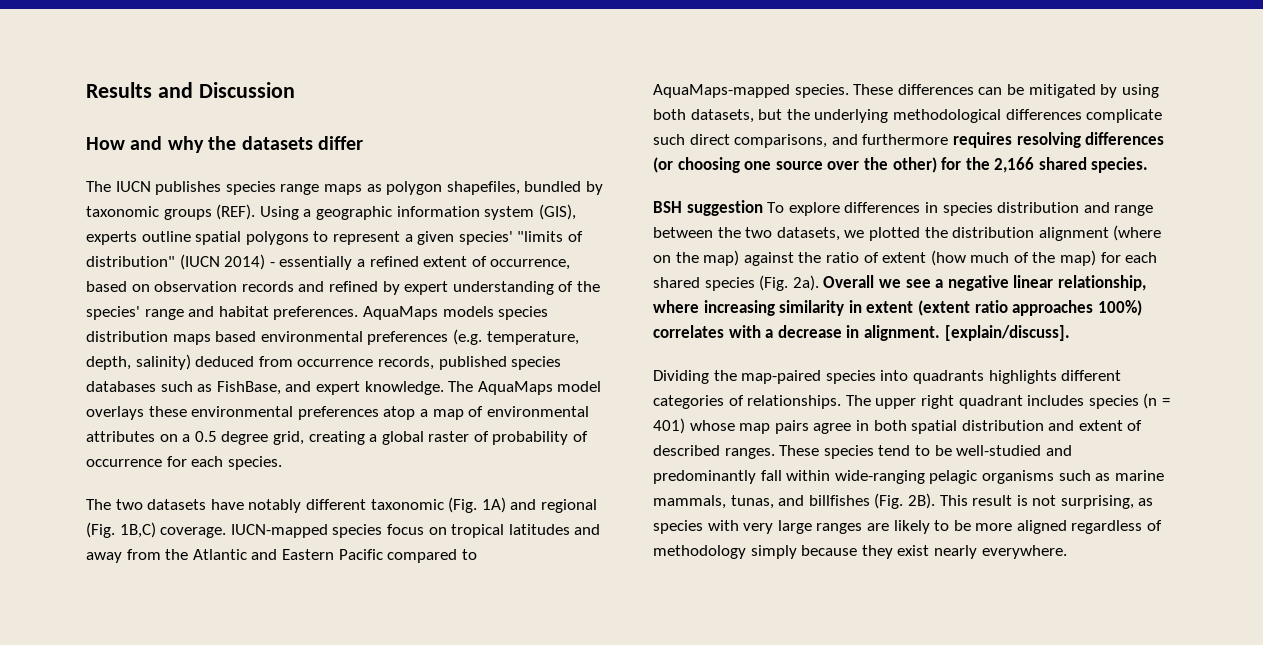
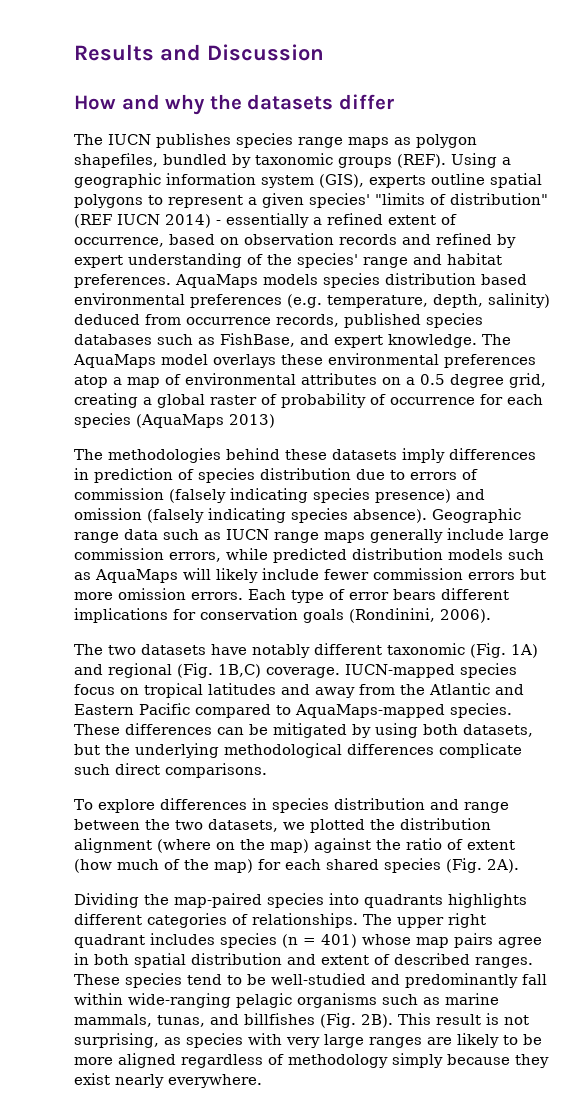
- Using a geographic information system (GIS), experts outline spatial polygons to represent a given species' "limits of distribution" (IUCN 2014) - essentially a refined extent of occurrence, based on observation records and refined by expert understanding of the species' range and habitat preferences.
+ Using a geographic information system (GIS), experts outline spatial polygons to represent a given species' "limits of distribution" (REF IUCN 2014) - essentially a refined extent of occurrence, based on observation records and refined by expert understanding of the species' range and habitat preferences.
- AquaMaps models species distribution maps based environmental preferences (e.g. temperature, depth, salinity) deduced from occurrence records, published species databases such as FishBase, and expert knowledge.
+ AquaMaps models species distribution based environmental preferences (e.g. temperature, depth, salinity) deduced from occurrence records, published species databases such as FishBase, and expert knowledge.
- The AquaMaps model overlays these environmental preferences atop a map of environmental attributes on a 0.5 degree grid, creating a global raster of probability of occurrence for each species.
+ The AquaMaps model overlays these environmental preferences atop a map of environmental attributes on a 0.5 degree grid, creating a global raster of probability of occurrence for each species (AquaMaps 2013)
+ The methodologies behind these datasets imply differences in prediction of species distribution due to errors of commission (falsely indicating species presence) and omission (falsely indicating species absence). Geographic range data such as IUCN range maps generally include large commission errors, while predicted distribution models such as AquaMaps will likely include fewer commission errors but more omission errors. Each type of error bears different implications for conservation goals (Rondinini, 2006).
- These differences can be mitigated by using both datasets, but the underlying methodological differences complicate such direct comparisons, and furthermore requires resolving differences (or choosing one source over the other) for the 2,166 shared species.
- BSH suggestion To explore differences in species distribution and range between the two datasets, we plotted the distribution alignment (where on the map) against the ratio of extent (how much of the map) for each shared species (Fig. 2a). Overall we see a negative linear relationship, where increasing similarity in extent (extent ratio approaches 100%) correlates with a decrease in alignment. [explain/discuss].
+ These differences can be mitigated by using both datasets, but the underlying methodological differences complicate such direct comparisons.
+ To explore differences in species distribution and range between the two datasets, we plotted the distribution alignment (where on the map) against the ratio of extent (how much of the map) for each shared species (Fig. 2A).

